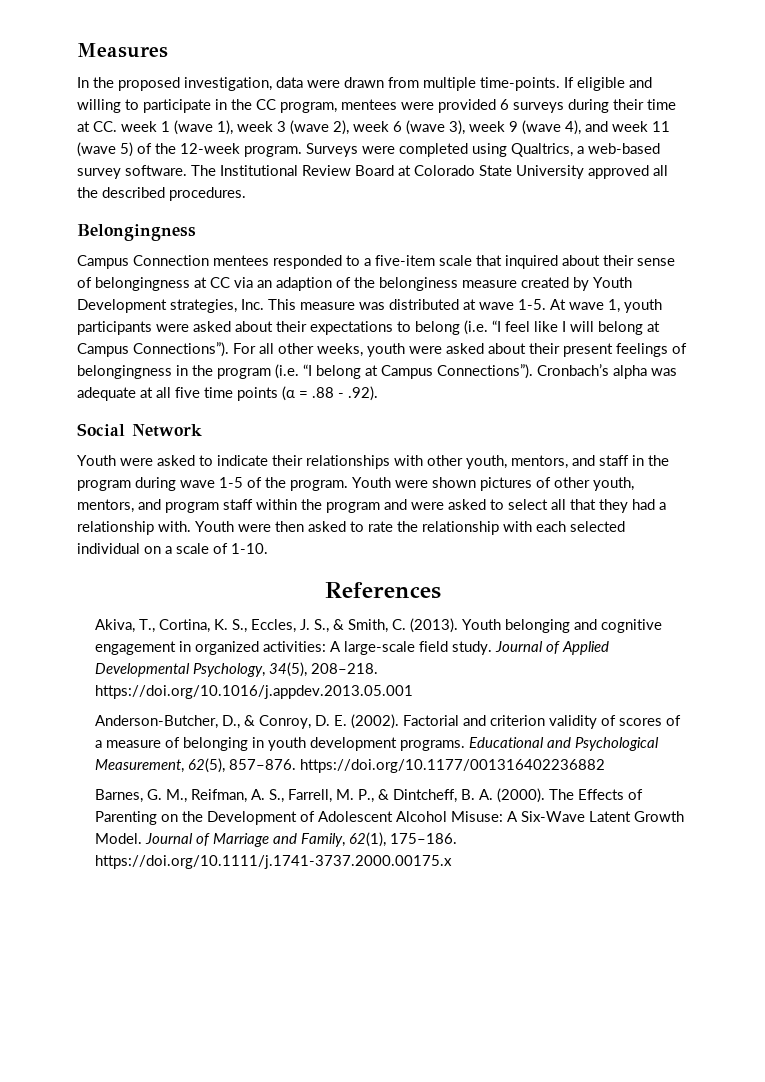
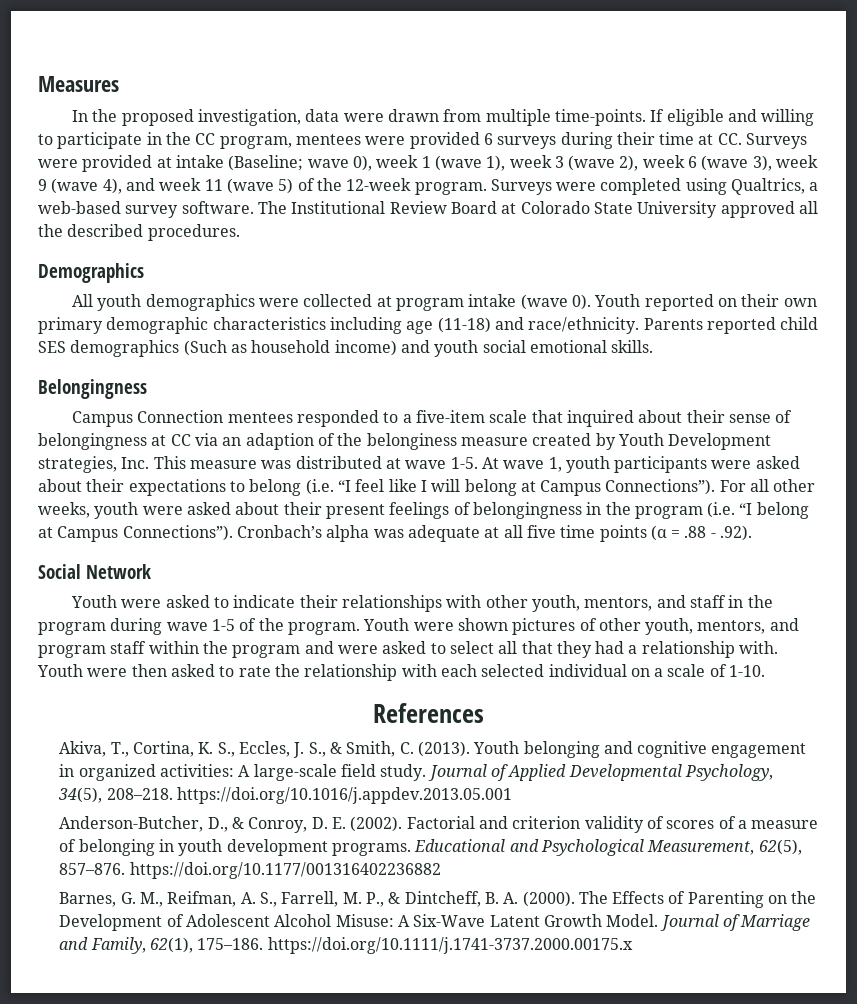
- If eligible and willing to participate in the CC program, mentees were provided 6 surveys during their time at CC. week 1 (wave 1), week 3 (wave 2), week 6 (wave 3), week 9 (wave 4), and week 11 (wave 5) of the 12-week program.
+ If eligible and willing to participate in the CC program, mentees were provided 6 surveys during their time at CC. Surveys were provided at intake (Baseline; wave 0), week 1 (wave 1), week 3 (wave 2), week 6 (wave 3), week 9 (wave 4), and week 11 (wave 5) of the 12-week program.
+ Demographics
+ All youth demographics were collected at program intake (wave 0). Youth reported on their own primary demographic characteristics including age (11-18) and race/ethnicity. Parents reported child SES demographics (Such as household income) and youth social emotional skills.

